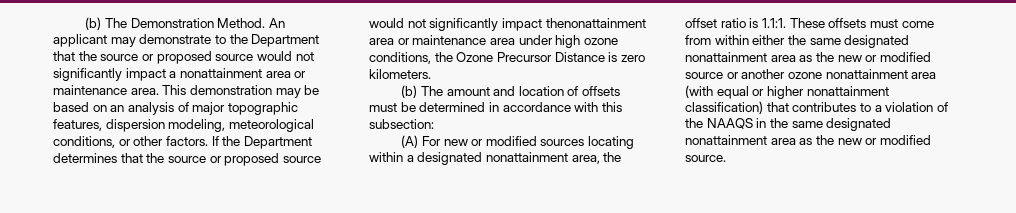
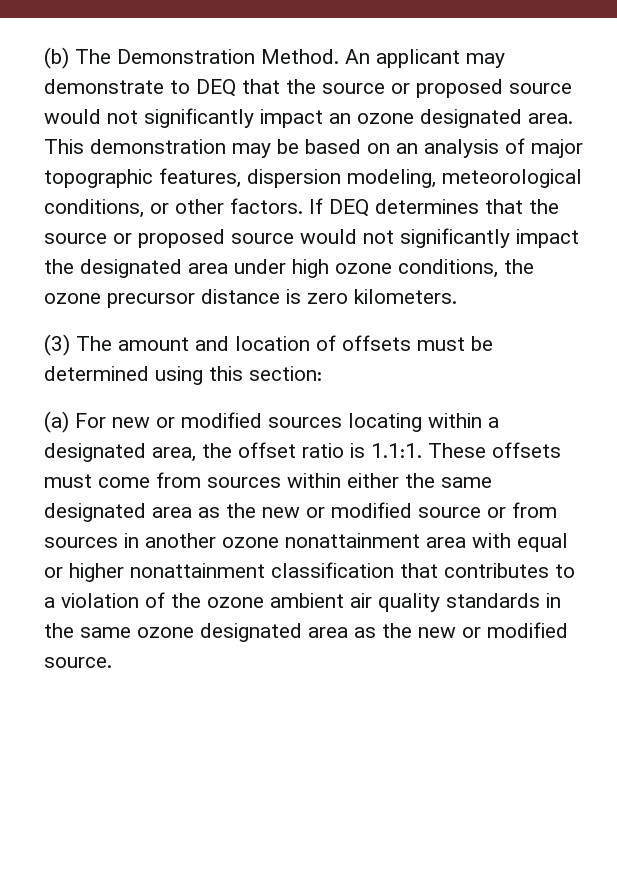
- An applicant may demonstrate to the Department that the source or proposed source would not significantly impact a nonattainment area or maintenance area.
+ An applicant may demonstrate to DEQ that the source or proposed source would not significantly impact an ozone designated area.
- If the Department determines that the source or proposed source would not significantly impact thenonattainment area or maintenance area under high ozone conditions, the Ozone Precursor Distance is zero kilometers.
+ If DEQ determines that the source or proposed source would not significantly impact the designated area under high ozone conditions, the ozone precursor distance is zero kilometers.
- (b) The amount and location of offsets must be determined in accordance with this subsection:
- (A) For new or modified sources locating within a designated nonattainment area, the offset ratio is 1.1:1. These offsets must come from within either the same designated nonattainment area as the new or modified source or another ozone nonattainment area (with equal or higher nonattainment classification) that contributes to a violation of the NAAQS in the same designated nonattainment area as the new or modified source.
+ (3) The amount and location of offsets must be determined using this section:
+ (a) For new or modified sources locating within a designated area, the offset ratio is 1.1:1. These offsets must come from sources within either the same designated area as the new or modified source or from sources in another ozone nonattainment area with equal or higher nonattainment classification that contributes to a violation of the ozone ambient air quality standards in the same ozone designated area as the new or modified source.

